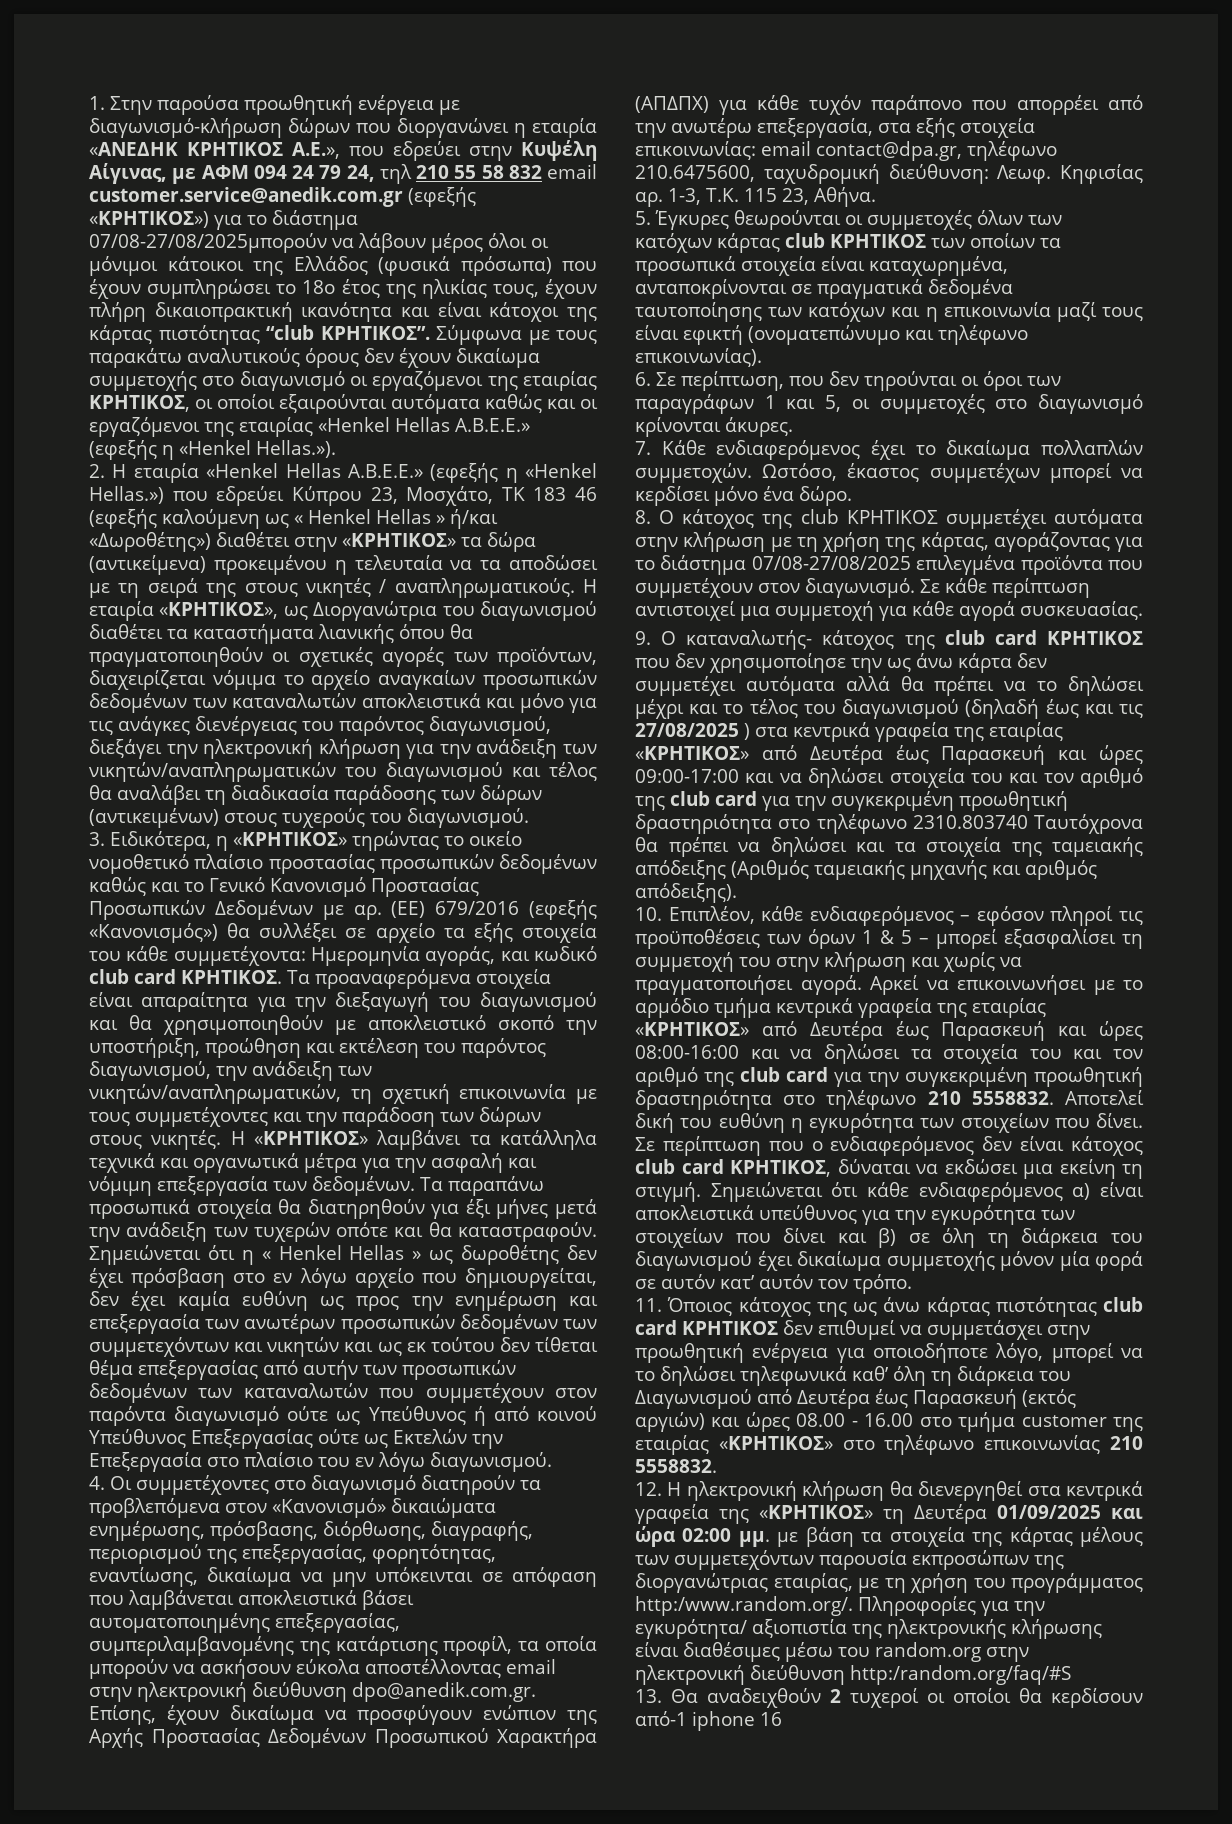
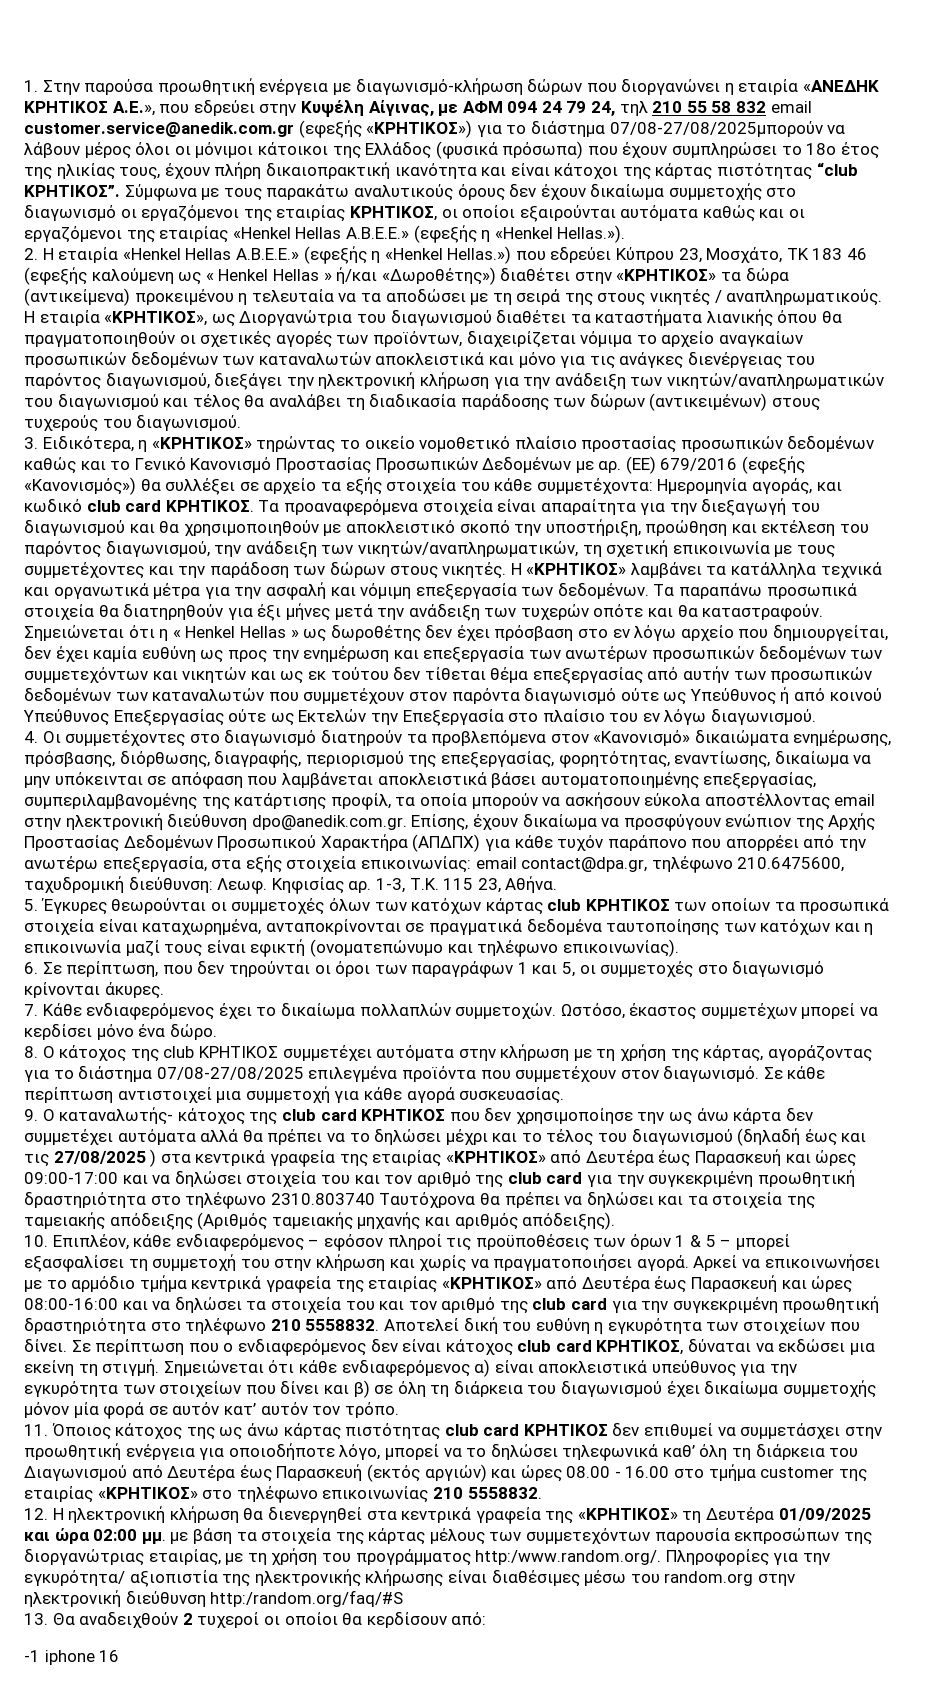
- 13. Θα αναδειχθούν 2 τυχεροί οι οποίοι θα κερδίσουν από-1 iphone 16
+ 13. Θα αναδειχθούν 2 τυχεροί οι οποίοι θα κερδίσουν από:
+ -1 iphone 16

